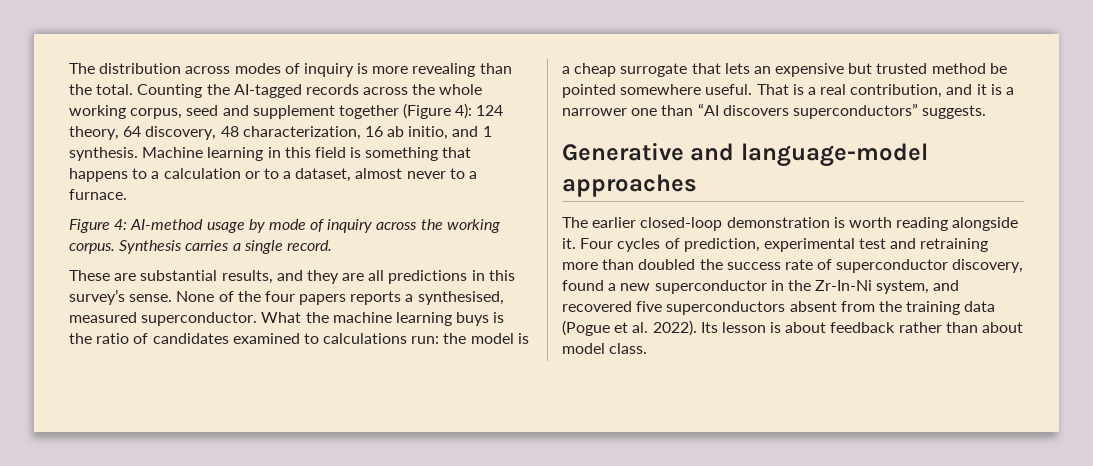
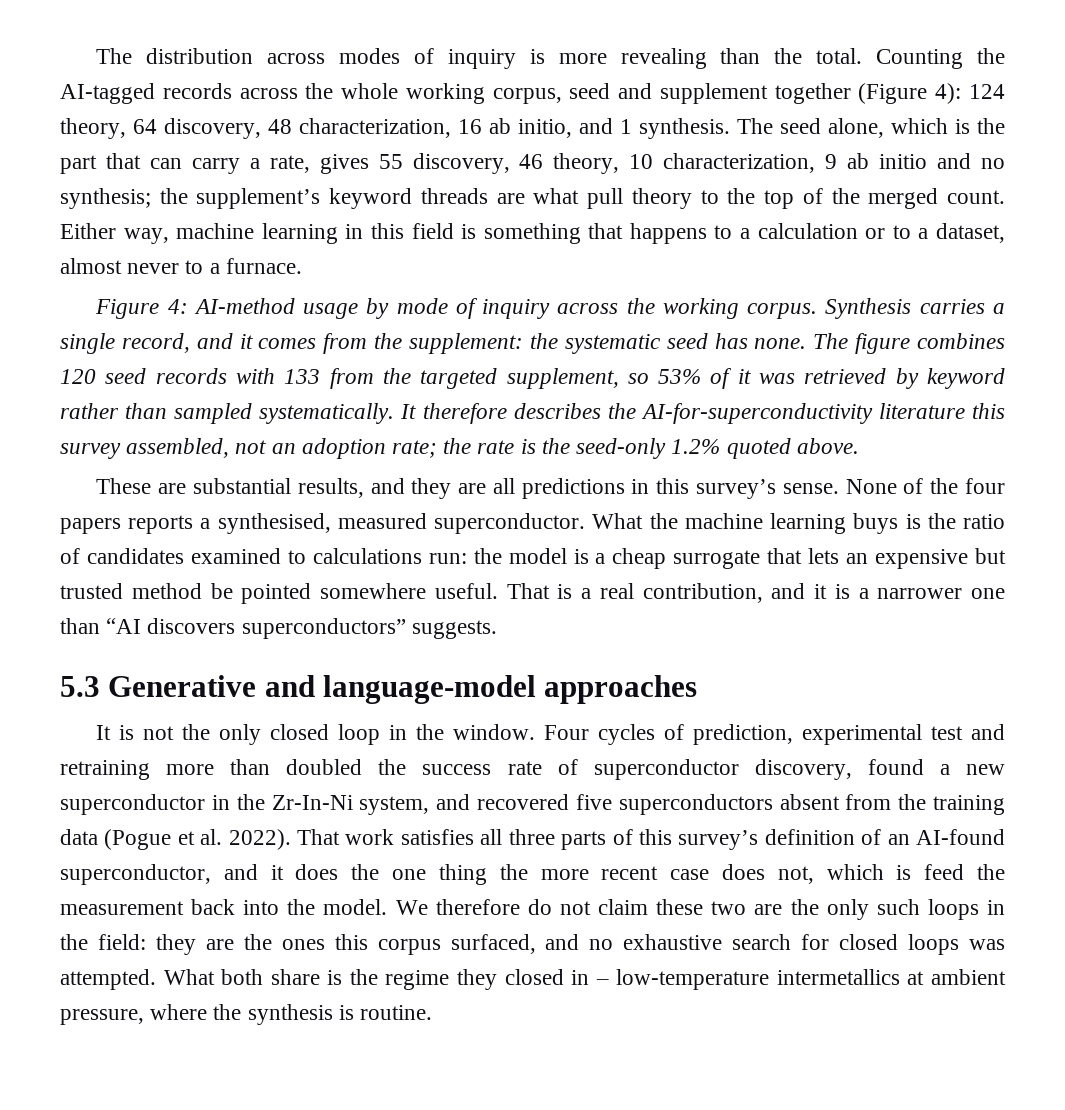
- Machine learning in this field is something that happens to a calculation or to a dataset, almost never to a furnace.
+ The seed alone, which is the part that can carry a rate, gives 55 discovery, 46 theory, 10 characterization, 9 ab initio and no synthesis; the supplement’s keyword threads are what pull theory to the top of the merged count. Either way, machine learning in this field is something that happens to a calculation or to a dataset, almost never to a furnace.
- Synthesis carries a single record.
+ Synthesis carries a single record, and it comes from the supplement: the systematic seed has none. The figure combines 120 seed records with 133 from the targeted supplement, so 53% of it was retrieved by keyword rather than sampled systematically. It therefore describes the AI-for-superconductivity literature this survey assembled, not an adoption rate; the rate is the seed-only 1.2% quoted above.
- Generative and language-model approaches
+ 5.3 Generative and language-model approaches
- The earlier closed-loop demonstration is worth reading alongside it.
+ It is not the only closed loop in the window.
- Its lesson is about feedback rather than about model class.
+ That work satisfies all three parts of this survey’s definition of an AI-found superconductor, and it does the one thing the more recent case does not, which is feed the measurement back into the model. We therefore do not claim these two are the only such loops in the field: they are the ones this corpus surfaced, and no exhaustive search for closed loops was attempted. What both share is the regime they closed in – low-temperature intermetallics at ambient pressure, where the synthesis is routine.

